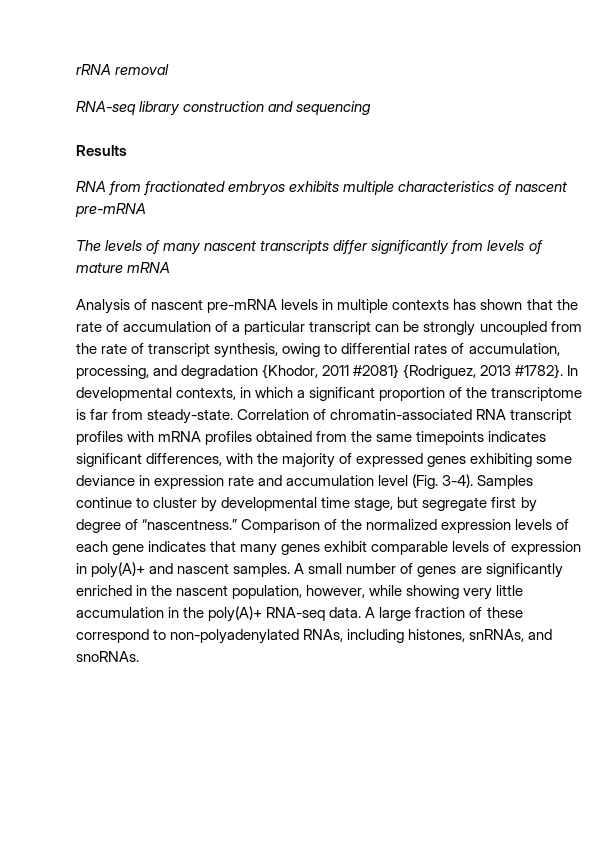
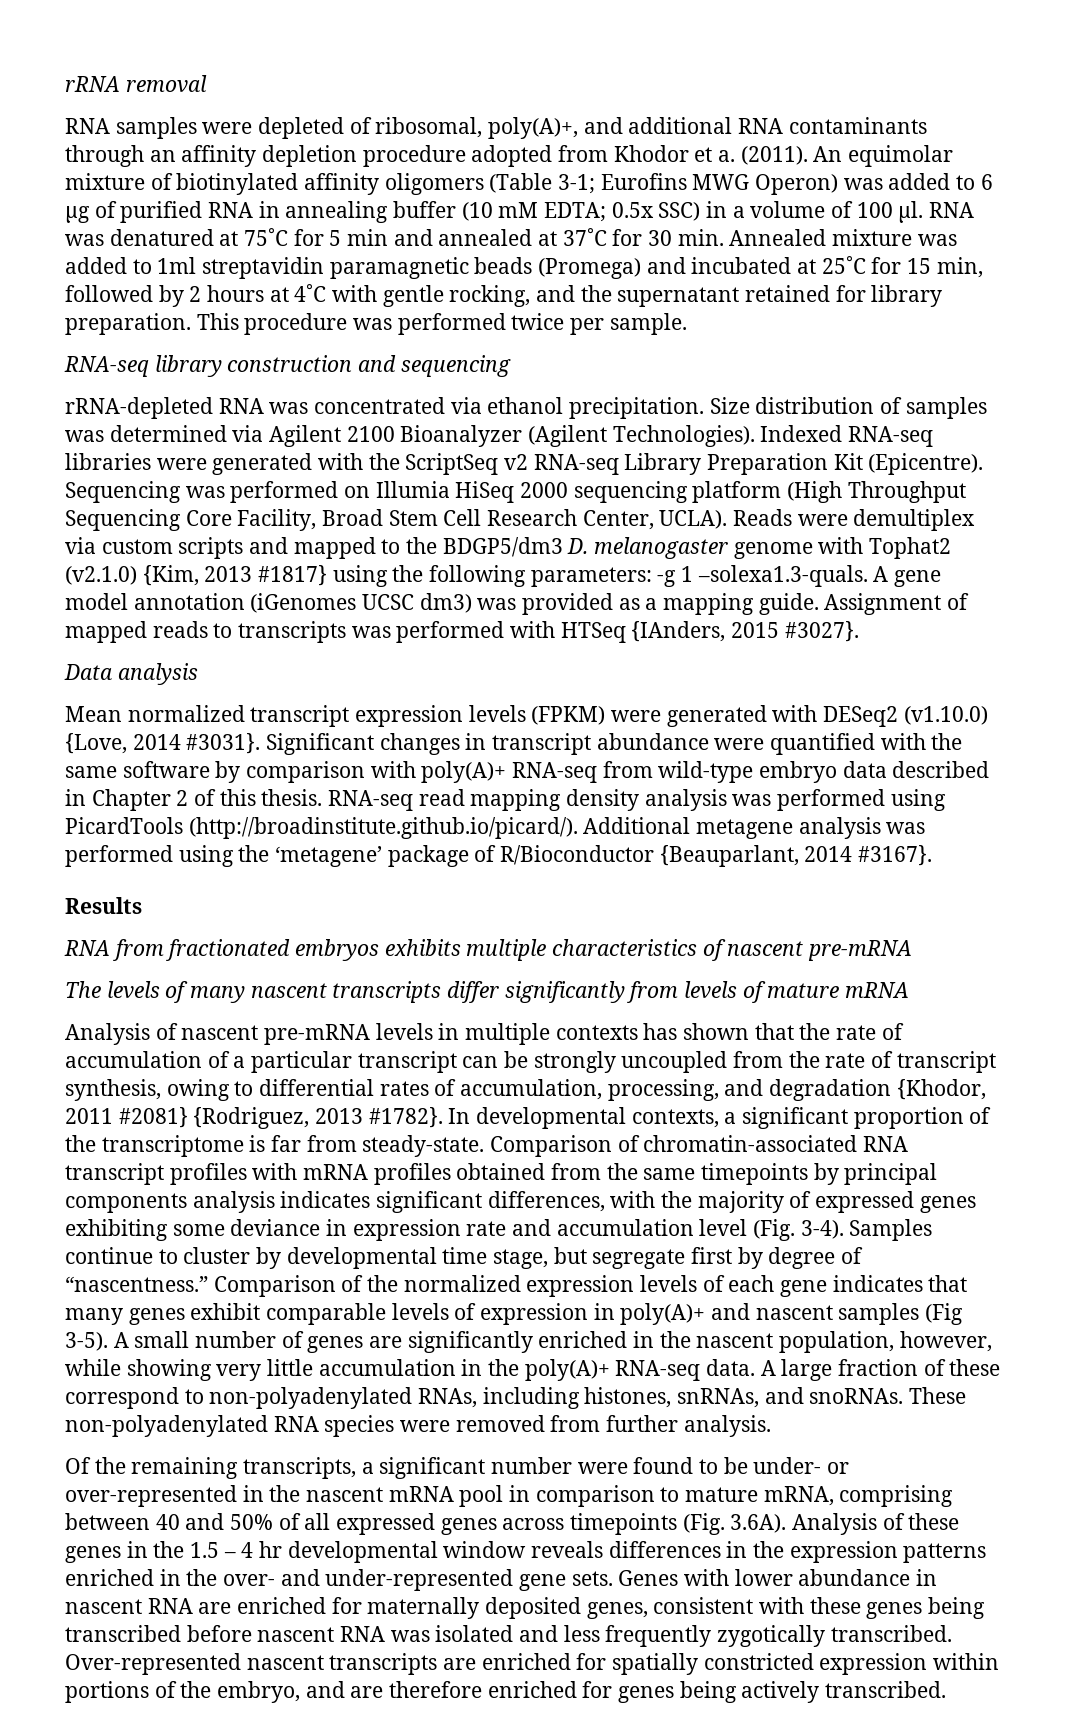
+ RNA samples were depleted of ribosomal, poly(A)+, and additional RNA contaminants through an affinity depletion procedure adopted from Khodor et a. (2011). An equimolar mixture of biotinylated affinity oligomers (Table 3-1; Eurofins MWG Operon) was added to 6 µg of purified RNA in annealing buffer (10 mM EDTA; 0.5x SSC) in a volume of 100 µl. RNA was denatured at 75˚C for 5 min and annealed at 37˚C for 30 min. Annealed mixture was added to 1ml streptavidin paramagnetic beads (Promega) and incubated at 25˚C for 15 min, followed by 2 hours at 4˚C with gentle rocking, and the supernatant retained for library preparation. This procedure was performed twice per sample.
+ rRNA-depleted RNA was concentrated via ethanol precipitation. Size distribution of samples was determined via Agilent 2100 Bioanalyzer (Agilent Technologies). Indexed RNA-seq libraries were generated with the ScriptSeq v2 RNA-seq Library Preparation Kit (Epicentre). Sequencing was performed on Illumia HiSeq 2000 sequencing platform (High Throughput Sequencing Core Facility, Broad Stem Cell Research Center, UCLA). Reads were demultiplex via custom scripts and mapped to the BDGP5/dm3 D. melanogaster genome with Tophat2 (v2.1.0) {Kim, 2013 #1817} using the following parameters: -g 1 –solexa1.3-quals. A gene model annotation (iGenomes UCSC dm3) was provided as a mapping guide. Assignment of mapped reads to transcripts was performed with HTSeq {IAnders, 2015 #3027}.
+ Data analysis
+ Mean normalized transcript expression levels (FPKM) were generated with DESeq2 (v1.10.0) {Love, 2014 #3031}. Significant changes in transcript abundance were quantified with the same software by comparison with poly(A)+ RNA-seq from wild-type embryo data described in Chapter 2 of this thesis. RNA-seq read mapping density analysis was performed using PicardTools (http://broadinstitute.github.io/picard/). Additional metagene analysis was performed using the ‘metagene’ package of R/Bioconductor {Beauparlant, 2014 #3167}.
- In developmental contexts, in which a significant proportion of the transcriptome is far from steady-state.
+ In developmental contexts, a significant proportion of the transcriptome is far from steady-state.
- Correlation of chromatin-associated RNA transcript profiles with mRNA profiles obtained from the same timepoints indicates significant differences, with the majority of expressed genes exhibiting some deviance in expression rate and accumulation level (Fig. 3-4).
+ Comparison of chromatin-associated RNA transcript profiles with mRNA profiles obtained from the same timepoints by principal components analysis indicates significant differences, with the majority of expressed genes exhibiting some deviance in expression rate and accumulation level (Fig. 3-4).
- Comparison of the normalized expression levels of each gene indicates that many genes exhibit comparable levels of expression in poly(A)+ and nascent samples.
+ Comparison of the normalized expression levels of each gene indicates that many genes exhibit comparable levels of expression in poly(A)+ and nascent samples (Fig 3-5).
+ These non-polyadenylated RNA species were removed from further analysis.
+ Of the remaining transcripts, a significant number were found to be under- or over-represented in the nascent mRNA pool in comparison to mature mRNA, comprising between 40 and 50% of all expressed genes across timepoints (Fig. 3.6A). Analysis of these genes in the 1.5 – 4 hr developmental window reveals differences in the expression patterns enriched in the over- and under-represented gene sets. Genes with lower abundance in nascent RNA are enriched for maternally deposited genes, consistent with these genes being transcribed before nascent RNA was isolated and less frequently zygotically transcribed. Over-represented nascent transcripts are enriched for spatially constricted expression within portions of the embryo, and are therefore enriched for genes being actively transcribed.

